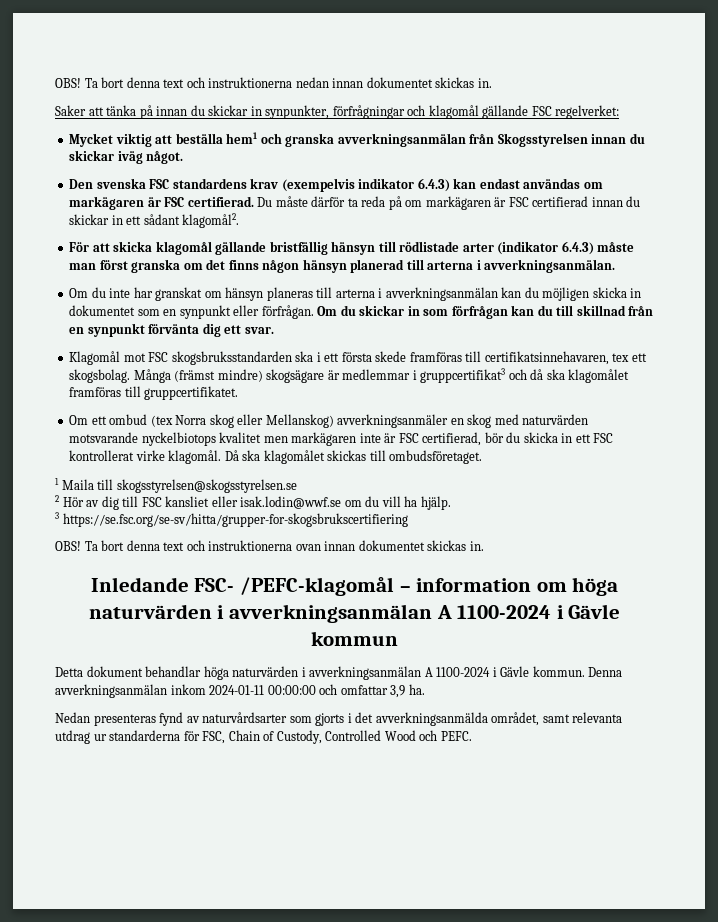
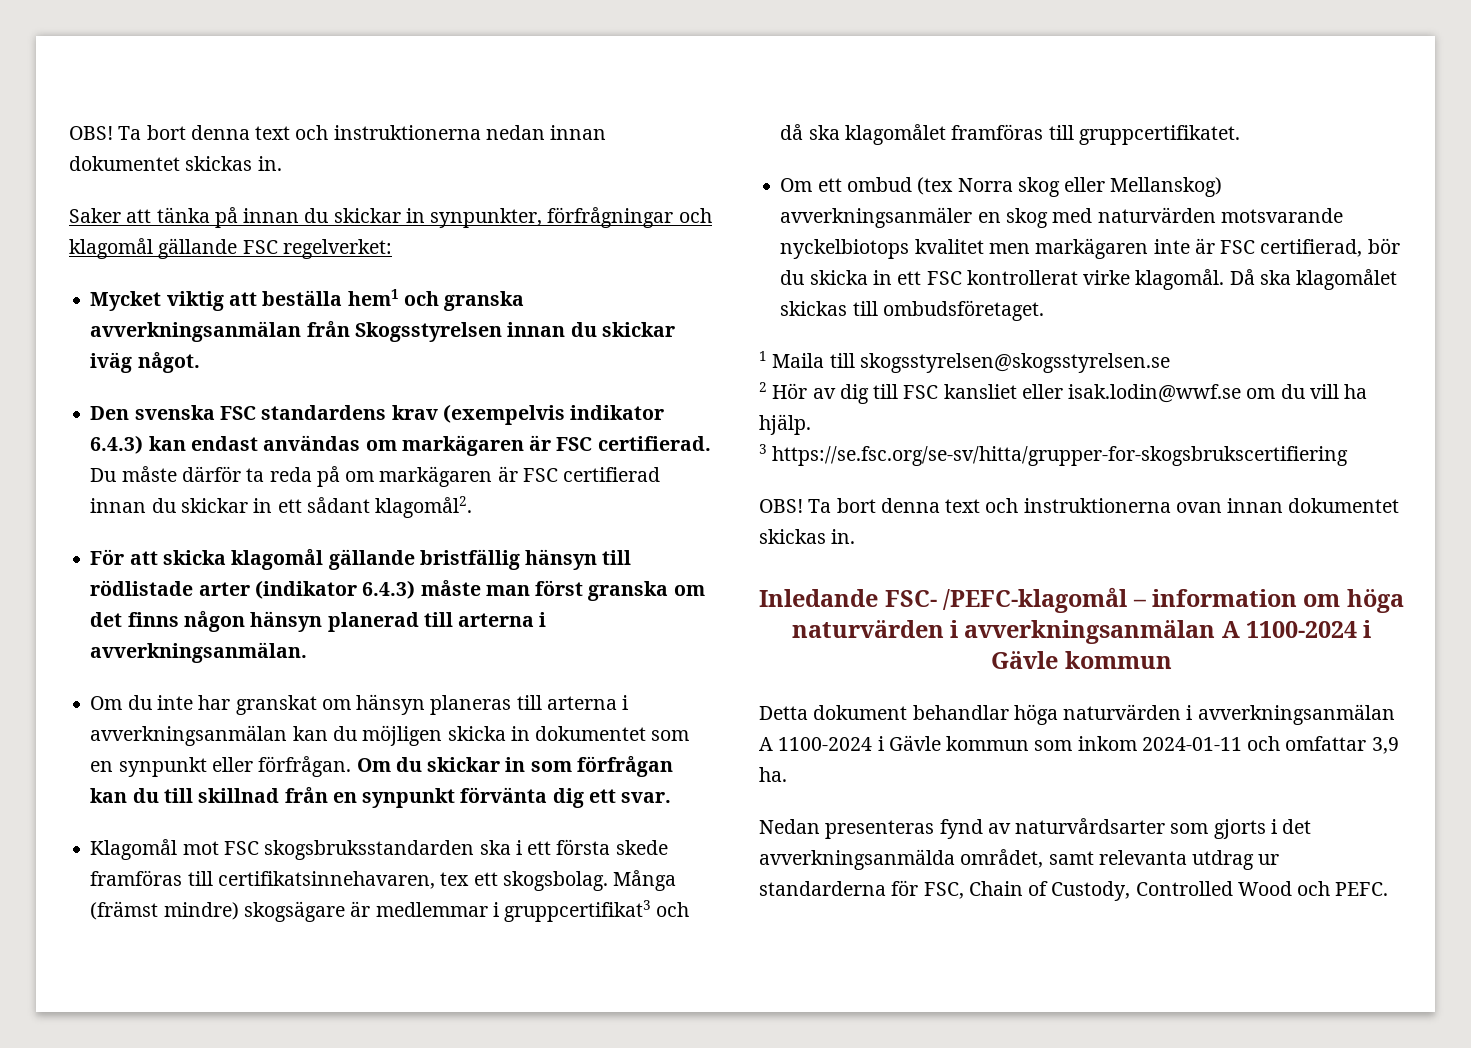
- Detta dokument behandlar höga naturvärden i avverkningsanmälan A 1100-2024 i Gävle kommun. Denna avverkningsanmälan inkom 2024-01-11 00:00:00 och omfattar 3,9 ha.
+ Detta dokument behandlar höga naturvärden i avverkningsanmälan A 1100-2024 i Gävle kommun som inkom 2024-01-11 och omfattar 3,9 ha.

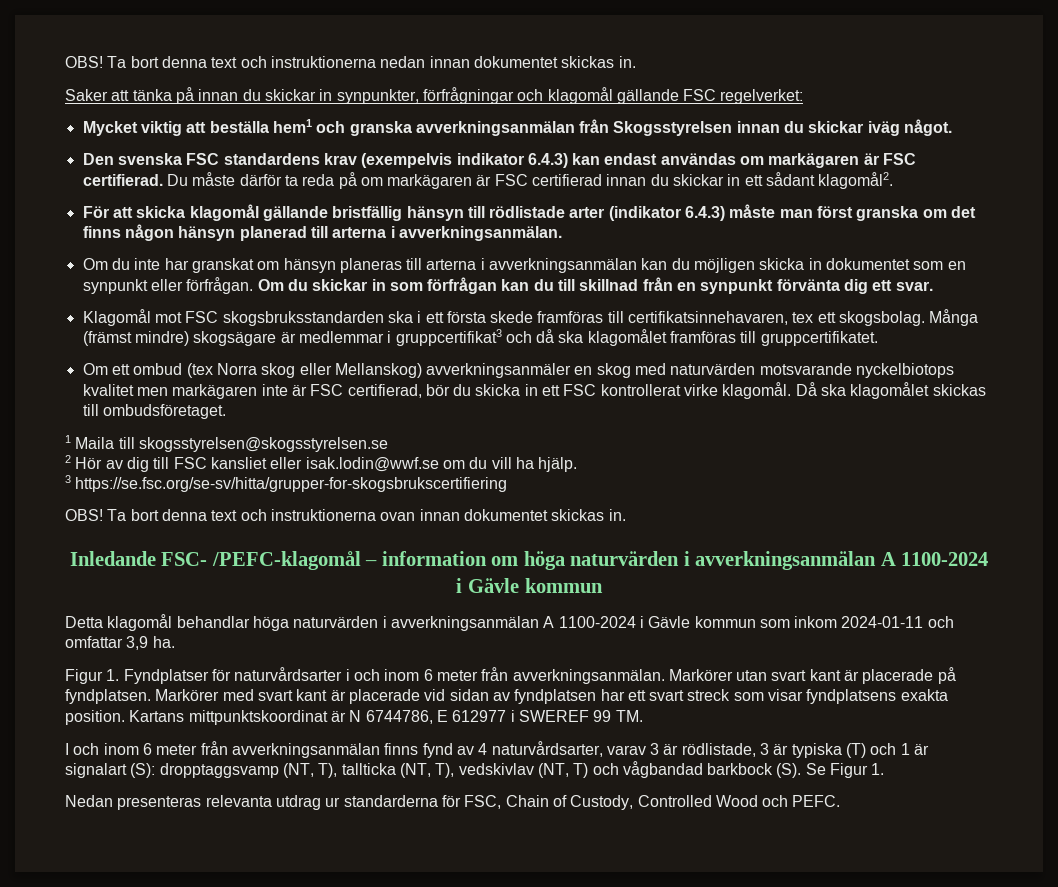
- Detta dokument behandlar höga naturvärden i avverkningsanmälan A 1100-2024 i Gävle kommun som inkom 2024-01-11 och omfattar 3,9 ha.
+ Detta klagomål behandlar höga naturvärden i avverkningsanmälan A 1100-2024 i Gävle kommun som inkom 2024-01-11 och omfattar 3,9 ha.
- Nedan presenteras fynd av naturvårdsarter som gjorts i det avverkningsanmälda området, samt relevanta utdrag ur standarderna för FSC, Chain of Custody, Controlled Wood och PEFC.
+ Figur 1. Fyndplatser för naturvårdsarter i och inom 6 meter från avverkningsanmälan. Markörer utan svart kant är placerade på fyndplatsen. Markörer med svart kant är placerade vid sidan av fyndplatsen har ett svart streck som visar fyndplatsens exakta position. Kartans mittpunktskoordinat är N 6744786, E 612977 i SWEREF 99 TM.
+ I och inom 6 meter från avverkningsanmälan finns fynd av 4 naturvårdsarter, varav 3 är rödlistade, 3 är typiska (T) och 1 är signalart (S): dropptaggsvamp (NT, T), tallticka (NT, T), vedskivlav (NT, T) och vågbandad barkbock (S). Se Figur 1.
+ Nedan presenteras relevanta utdrag ur standarderna för FSC, Chain of Custody, Controlled Wood och PEFC.

